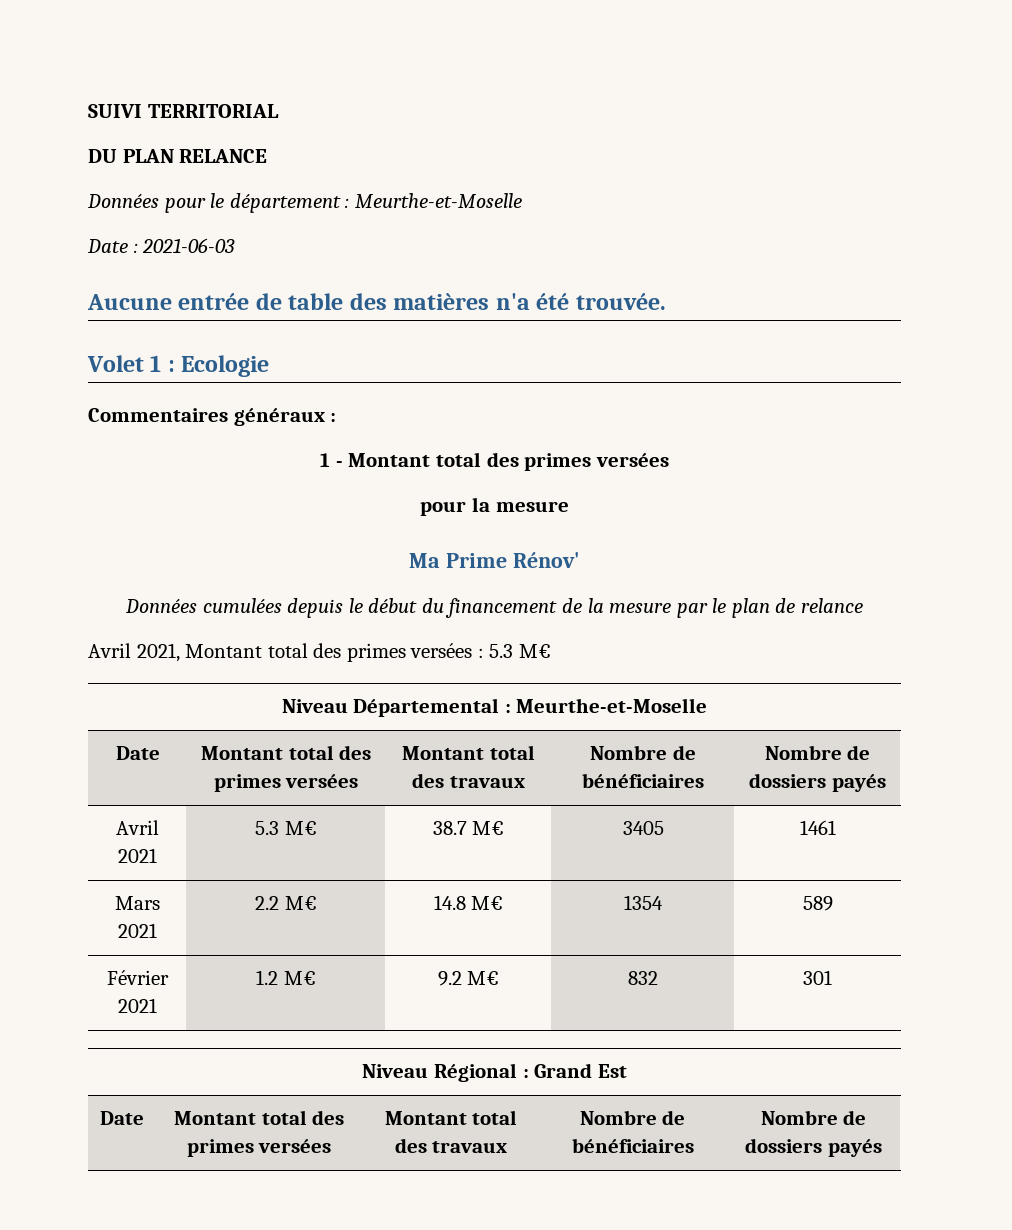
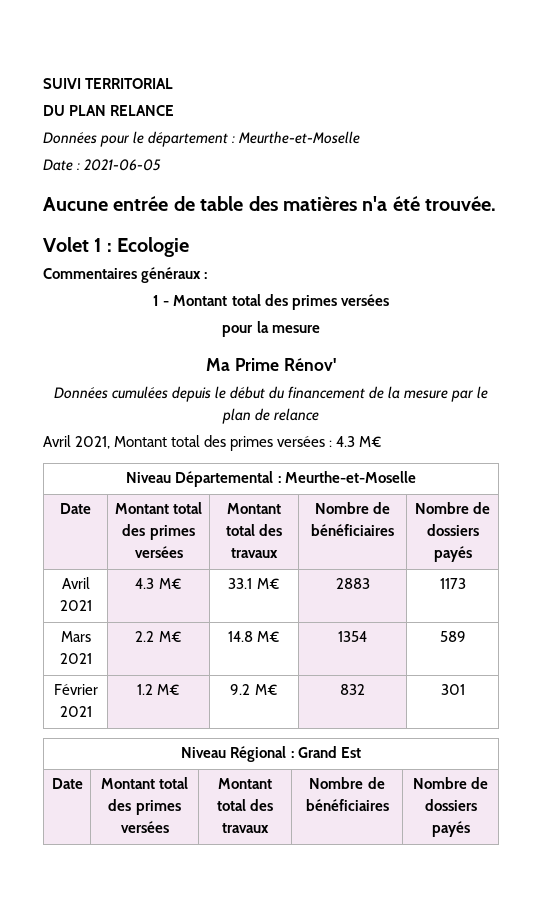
- Date : 2021-06-03
+ Date : 2021-06-05
- Avril 2021, Montant total des primes versées : 5.3 M€
+ Avril 2021, Montant total des primes versées : 4.3 M€
- Avril 2021 | 5.3 M€ | 38.7 M€ | 3405 | 1461
+ Avril 2021 | 4.3 M€ | 33.1 M€ | 2883 | 1173

